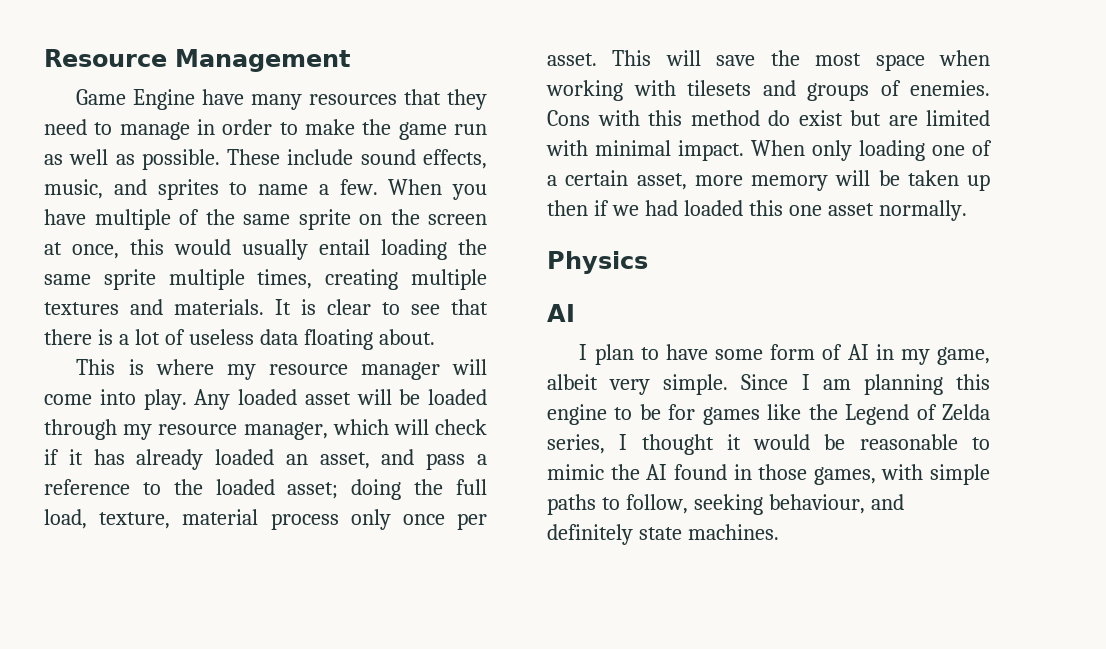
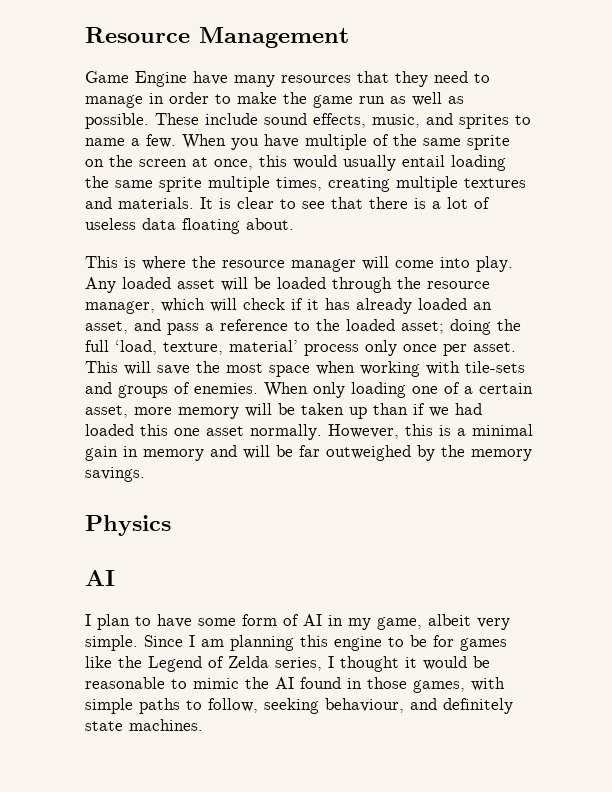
- This is where my resource manager will come into play.
+ This is where the resource manager will come into play.
- Any loaded asset will be loaded through my resource manager, which will check if it has already loaded an asset, and pass a reference to the loaded asset; doing the full load, texture, material process only once per asset.
+ Any loaded asset will be loaded through the resource manager, which will check if it has already loaded an asset, and pass a reference to the loaded asset; doing the full ‘load, texture, material’ process only once per asset.
- This will save the most space when working with tilesets and groups of enemies.
+ This will save the most space when working with tile-sets and groups of enemies.
- Cons with this method do exist but are limited with minimal impact.
- When only loading one of a certain asset, more memory will be taken up then if we had loaded this one asset normally.
+ When only loading one of a certain asset, more memory will be taken up than if we had loaded this one asset normally. However, this is a minimal gain in memory and will be far outweighed by the memory savings.

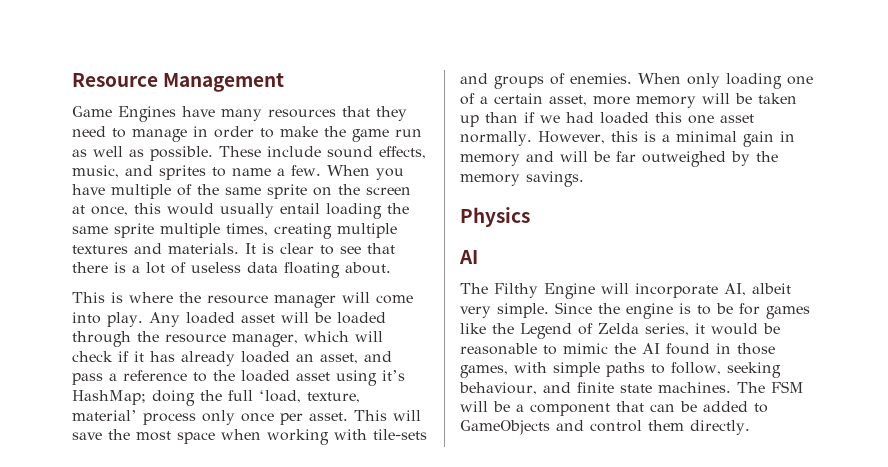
- Game Engine have many resources that they need to manage in order to make the game run as well as possible.
+ Game Engines have many resources that they need to manage in order to make the game run as well as possible.
- Any loaded asset will be loaded through the resource manager, which will check if it has already loaded an asset, and pass a reference to the loaded asset; doing the full ‘load, texture, material’ process only once per asset.
+ Any loaded asset will be loaded through the resource manager, which will check if it has already loaded an asset, and pass a reference to the loaded asset using it’s HashMap; doing the full ‘load, texture, material’ process only once per asset.
- I plan to have some form of AI in my game, albeit very simple. Since I am planning this engine to be for games like the Legend of Zelda series, I thought it would be reasonable to mimic the AI found in those games, with simple paths to follow, seeking behaviour, and definitely state machines.
+ The Filthy Engine will incorporate AI, albeit very simple. Since the engine is to be for games like the Legend of Zelda series, it would be reasonable to mimic the AI found in those games, with simple paths to follow, seeking behaviour, and finite state machines.
+ The FSM will be a component that can be added to GameObjects and control them directly.

